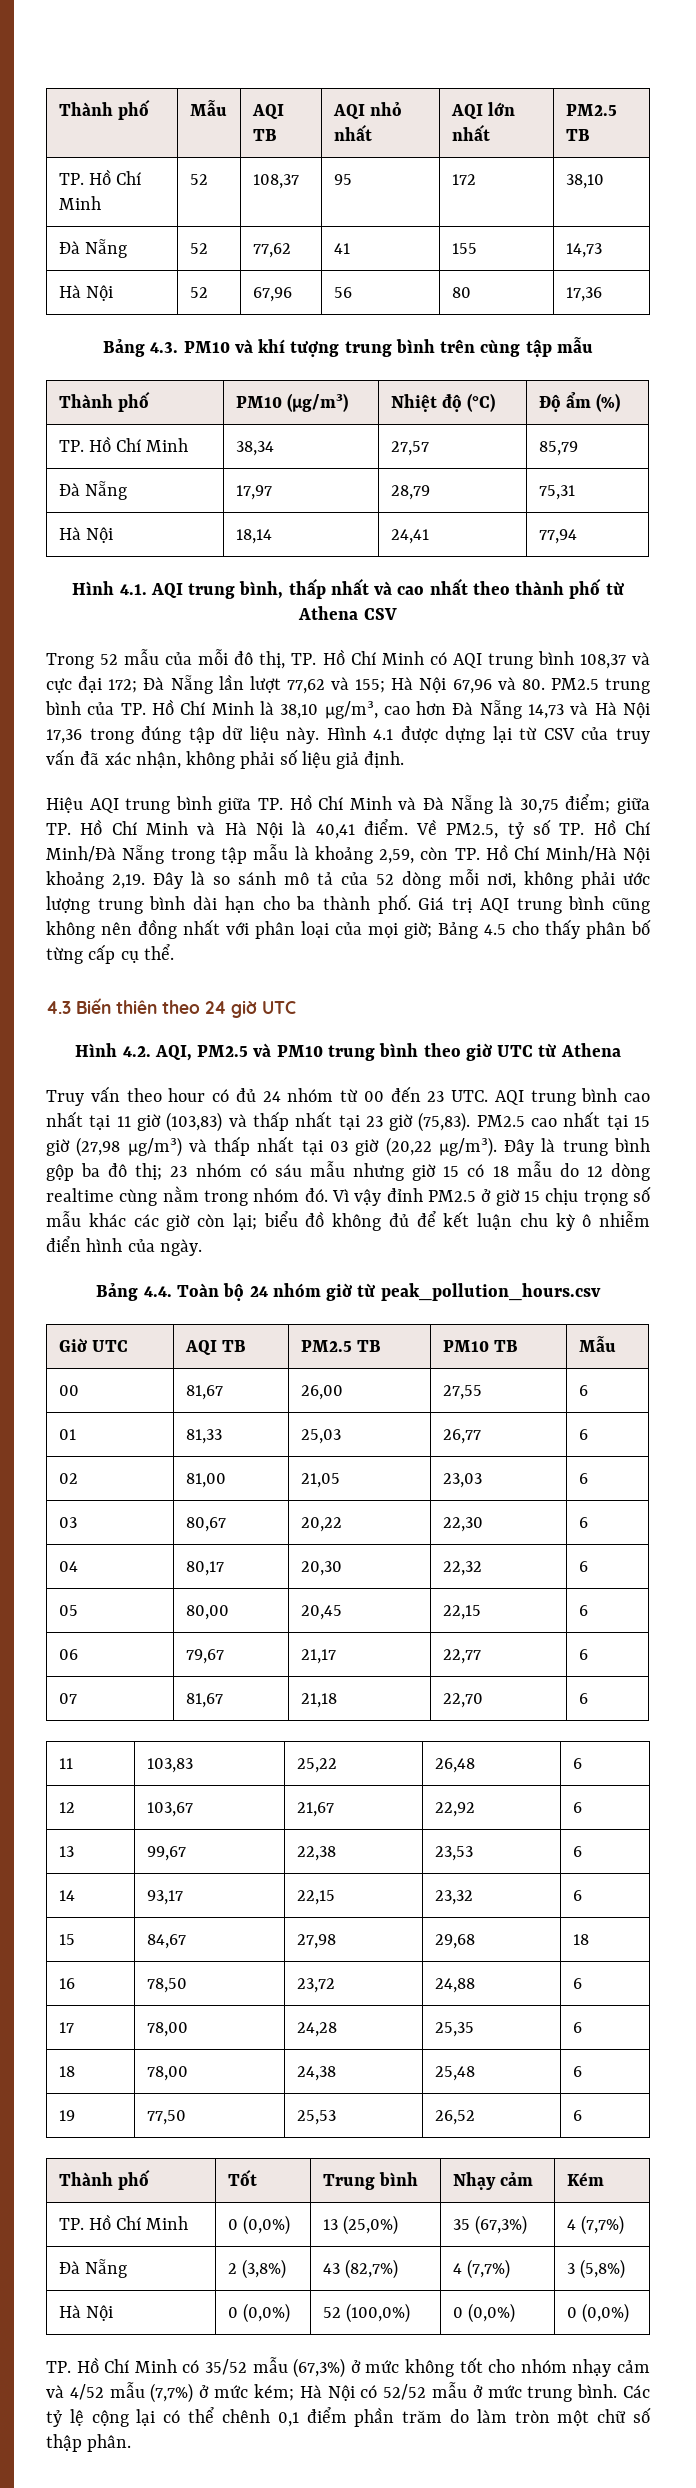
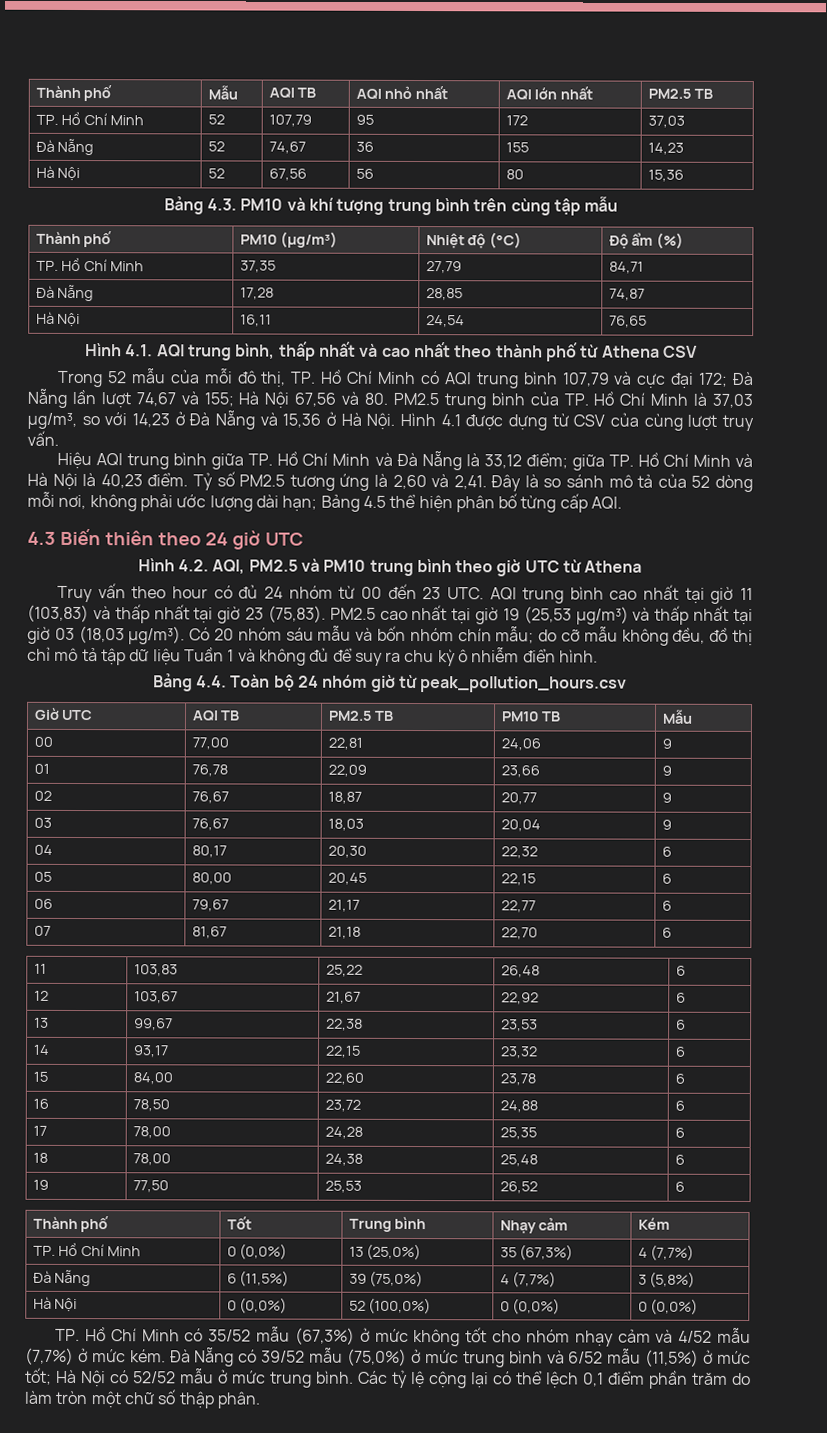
- TP. Hồ Chí Minh | 52 | 108,37 | 95 | 172 | 38,10
+ TP. Hồ Chí Minh | 52 | 107,79 | 95 | 172 | 37,03
- Đà Nẵng | 52 | 77,62 | 41 | 155 | 14,73
+ Đà Nẵng | 52 | 74,67 | 36 | 155 | 14,23
- Hà Nội | 52 | 67,96 | 56 | 80 | 17,36
+ Hà Nội | 52 | 67,56 | 56 | 80 | 15,36
- TP. Hồ Chí Minh | 38,34 | 27,57 | 85,79
- Đà Nẵng | 17,97 | 28,79 | 75,31
- Hà Nội | 18,14 | 24,41 | 77,94
+ TP. Hồ Chí Minh | 37,35 | 27,79 | 84,71
+ Đà Nẵng | 17,28 | 28,85 | 74,87
+ Hà Nội | 16,11 | 24,54 | 76,65
- Trong 52 mẫu của mỗi đô thị, TP. Hồ Chí Minh có AQI trung bình 108,37 và cực đại 172; Đà Nẵng lần lượt 77,62 và 155; Hà Nội 67,96 và 80. PM2.5 trung bình của TP. Hồ Chí Minh là 38,10 µg/m³, cao hơn Đà Nẵng 14,73 và Hà Nội 17,36 trong đúng tập dữ liệu này. Hình 4.1 được dựng lại từ CSV của truy vấn đã xác nhận, không phải số liệu giả định.
+ Trong 52 mẫu của mỗi đô thị, TP. Hồ Chí Minh có AQI trung bình 107,79 và cực đại 172; Đà Nẵng lần lượt 74,67 và 155; Hà Nội 67,56 và 80. PM2.5 trung bình của TP. Hồ Chí Minh là 37,03 µg/m³, so với 14,23 ở Đà Nẵng và 15,36 ở Hà Nội. Hình 4.1 được dựng từ CSV của cùng lượt truy vấn.
- Hiệu AQI trung bình giữa TP. Hồ Chí Minh và Đà Nẵng là 30,75 điểm; giữa TP. Hồ Chí Minh và Hà Nội là 40,41 điểm. Về PM2.5, tỷ số TP. Hồ Chí Minh/Đà Nẵng trong tập mẫu là khoảng 2,59, còn TP. Hồ Chí Minh/Hà Nội khoảng 2,19.
+ Hiệu AQI trung bình giữa TP. Hồ Chí Minh và Đà Nẵng là 33,12 điểm; giữa TP. Hồ Chí Minh và Hà Nội là 40,23 điểm. Tỷ số PM2.5 tương ứng là 2,60 và 2,41.
- Đây là so sánh mô tả của 52 dòng mỗi nơi, không phải ước lượng trung bình dài hạn cho ba thành phố. Giá trị AQI trung bình cũng không nên đồng nhất với phân loại của mọi giờ; Bảng 4.5 cho thấy phân bố từng cấp cụ thể.
+ Đây là so sánh mô tả của 52 dòng mỗi nơi, không phải ước lượng dài hạn; Bảng 4.5 thể hiện phân bố từng cấp AQI.
- Truy vấn theo hour có đủ 24 nhóm từ 00 đến 23 UTC. AQI trung bình cao nhất tại 11 giờ (103,83) và thấp nhất tại 23 giờ (75,83).
+ Truy vấn theo hour có đủ 24 nhóm từ 00 đến 23 UTC. AQI trung bình cao nhất tại giờ 11 (103,83) và thấp nhất tại giờ 23 (75,83).
- PM2.5 cao nhất tại 15 giờ (27,98 µg/m³) và thấp nhất tại 03 giờ (20,22 µg/m³). Đây là trung bình gộp ba đô thị; 23 nhóm có sáu mẫu nhưng giờ 15 có 18 mẫu do 12 dòng realtime cùng nằm trong nhóm đó. Vì vậy đỉnh PM2.5 ở giờ 15 chịu trọng số mẫu khác các giờ còn lại; biểu đồ không đủ để kết luận chu kỳ ô nhiễm điển hình của ngày.
+ PM2.5 cao nhất tại giờ 19 (25,53 µg/m³) và thấp nhất tại giờ 03 (18,03 µg/m³). Có 20 nhóm sáu mẫu và bốn nhóm chín mẫu; do cỡ mẫu không đều, đồ thị chỉ mô tả tập dữ liệu Tuần 1 và không đủ để suy ra chu kỳ ô nhiễm điển hình.
- 00 | 81,67 | 26,00 | 27,55 | 6
- 01 | 81,33 | 25,03 | 26,77 | 6
- 02 | 81,00 | 21,05 | 23,03 | 6
- 03 | 80,67 | 20,22 | 22,30 | 6
+ 00 | 77,00 | 22,81 | 24,06 | 9
+ 01 | 76,78 | 22,09 | 23,66 | 9
+ 02 | 76,67 | 18,87 | 20,77 | 9
+ 03 | 76,67 | 18,03 | 20,04 | 9
- 15 | 84,67 | 27,98 | 29,68 | 18
+ 15 | 84,00 | 22,60 | 23,78 | 6
- Đà Nẵng | 2 (3,8%) | 43 (82,7%) | 4 (7,7%) | 3 (5,8%)
+ Đà Nẵng | 6 (11,5%) | 39 (75,0%) | 4 (7,7%) | 3 (5,8%)
- TP. Hồ Chí Minh có 35/52 mẫu (67,3%) ở mức không tốt cho nhóm nhạy cảm và 4/52 mẫu (7,7%) ở mức kém; Hà Nội có 52/52 mẫu ở mức trung bình.
+ TP. Hồ Chí Minh có 35/52 mẫu (67,3%) ở mức không tốt cho nhóm nhạy cảm và 4/52 mẫu (7,7%) ở mức kém. Đà Nẵng có 39/52 mẫu (75,0%) ở mức trung bình và 6/52 mẫu (11,5%) ở mức tốt; Hà Nội có 52/52 mẫu ở mức trung bình.
- Các tỷ lệ cộng lại có thể chênh 0,1 điểm phần trăm do làm tròn một chữ số thập phân.
+ Các tỷ lệ cộng lại có thể lệch 0,1 điểm phần trăm do làm tròn một chữ số thập phân.

